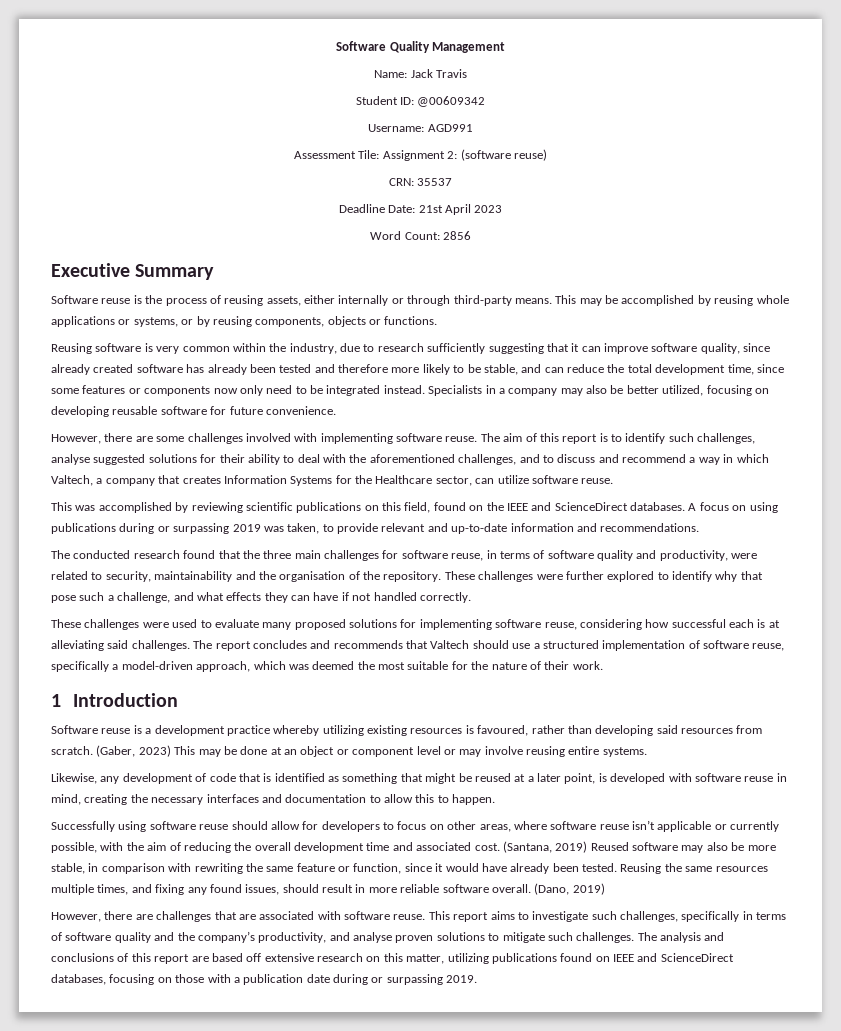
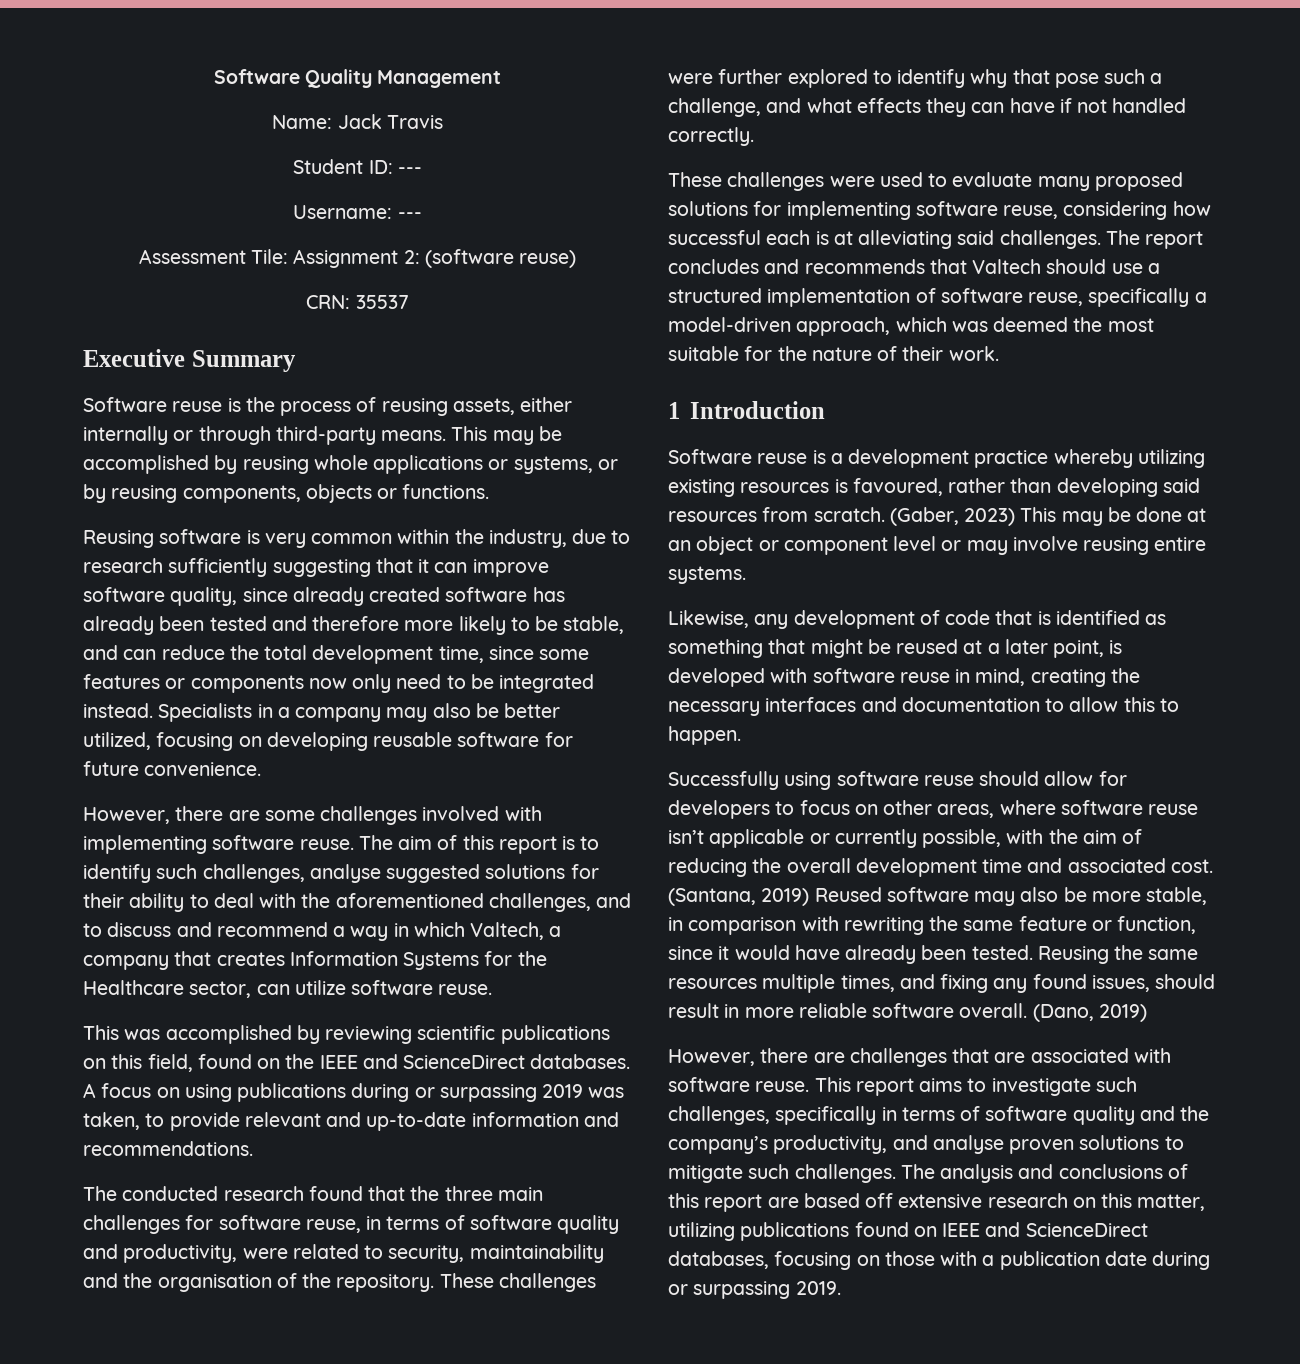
- Student ID: @00609342
+ Student ID: ---
- Username: AGD991
+ Username: ---
- Deadline Date: 21st April 2023
- Word Count: 2856

